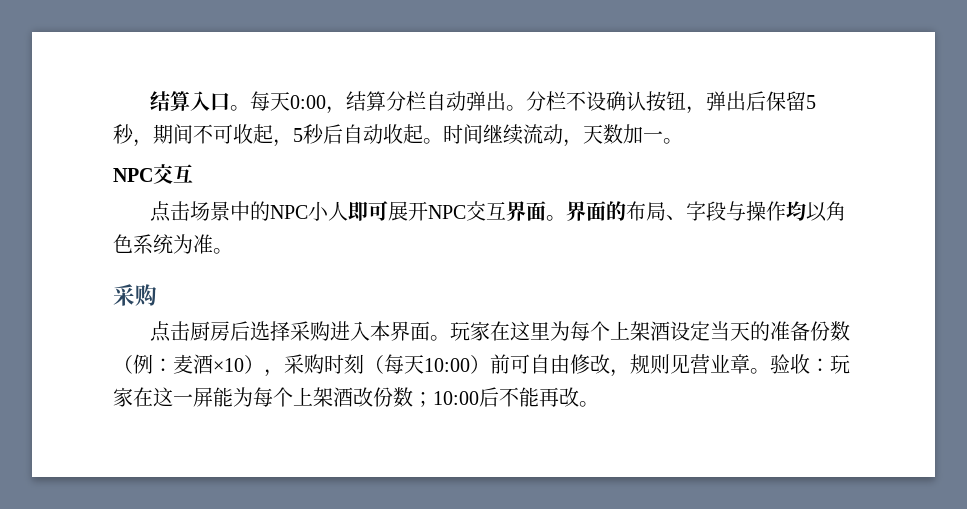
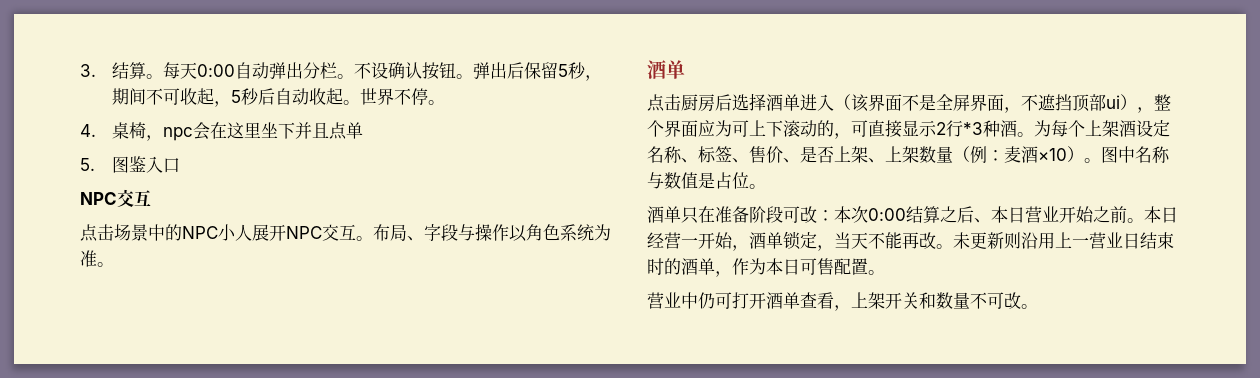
- 结算入口。
+ 3.结算。
- 每天0:00，结算分栏自动弹出。分栏不设确认按钮，弹出后保留5秒，期间不可收起，5秒后自动收起。
+ 每天0:00自动弹出分栏。不设确认按钮。弹出后保留5秒，期间不可收起，5秒后自动收起。
- 时间继续流动，天数加一。
+ 世界不停。
+ 4.桌椅，npc会在这里坐下并且点单
+ 5.图鉴入口
- 点击场景中的NPC小人即可展开NPC交互界面。界面的布局、字段与操作均以角色系统为准。
- 采购
+ 点击场景中的NPC小人展开NPC交互。布局、字段与操作以角色系统为准。
+ 酒单
- 点击厨房后选择采购进入本界面。玩家在这里为每个上架酒设定当天的准备份数（例：麦酒×10），采购时刻（每天10:00）前可自由修改，规则见营业章。验收：玩家在这一屏能为每个上架酒改份数；10:00后不能再改。
+ 点击厨房后选择酒单进入（该界面不是全屏界面，不遮挡顶部ui），整个界面应为可上下滚动的，可直接显示2行*3种酒。为每个上架酒设定名称、标签、售价、是否上架、上架数量（例：麦酒×10）。图中名称与数值是占位。
+ 酒单只在准备阶段可改：本次0:00结算之后、本日营业开始之前。本日经营一开始，酒单锁定，当天不能再改。未更新则沿用上一营业日结束时的酒单，作为本日可售配置。
+ 营业中仍可打开酒单查看，上架开关和数量不可改。

